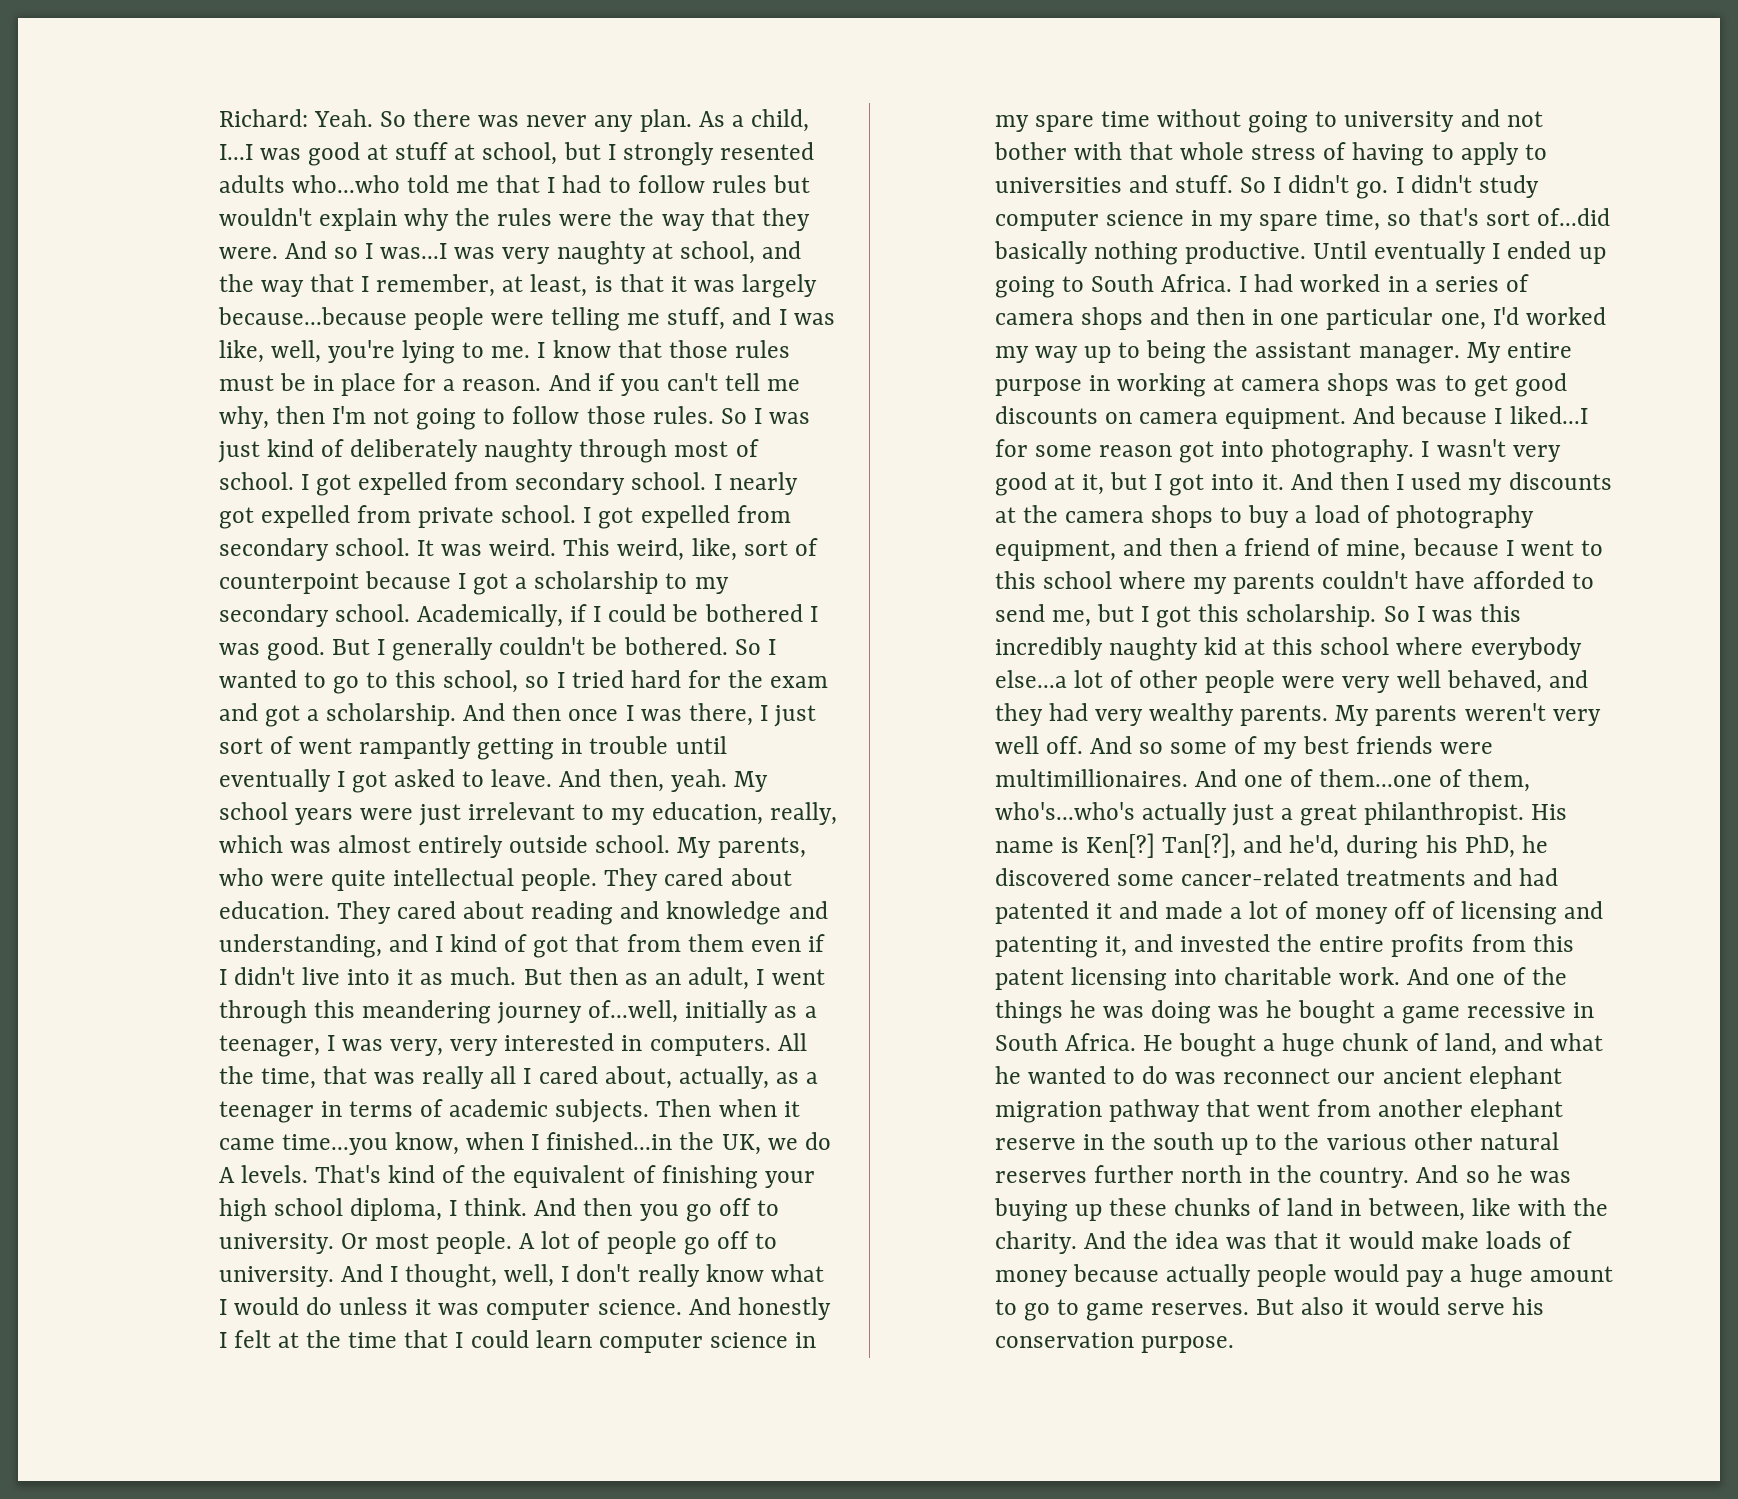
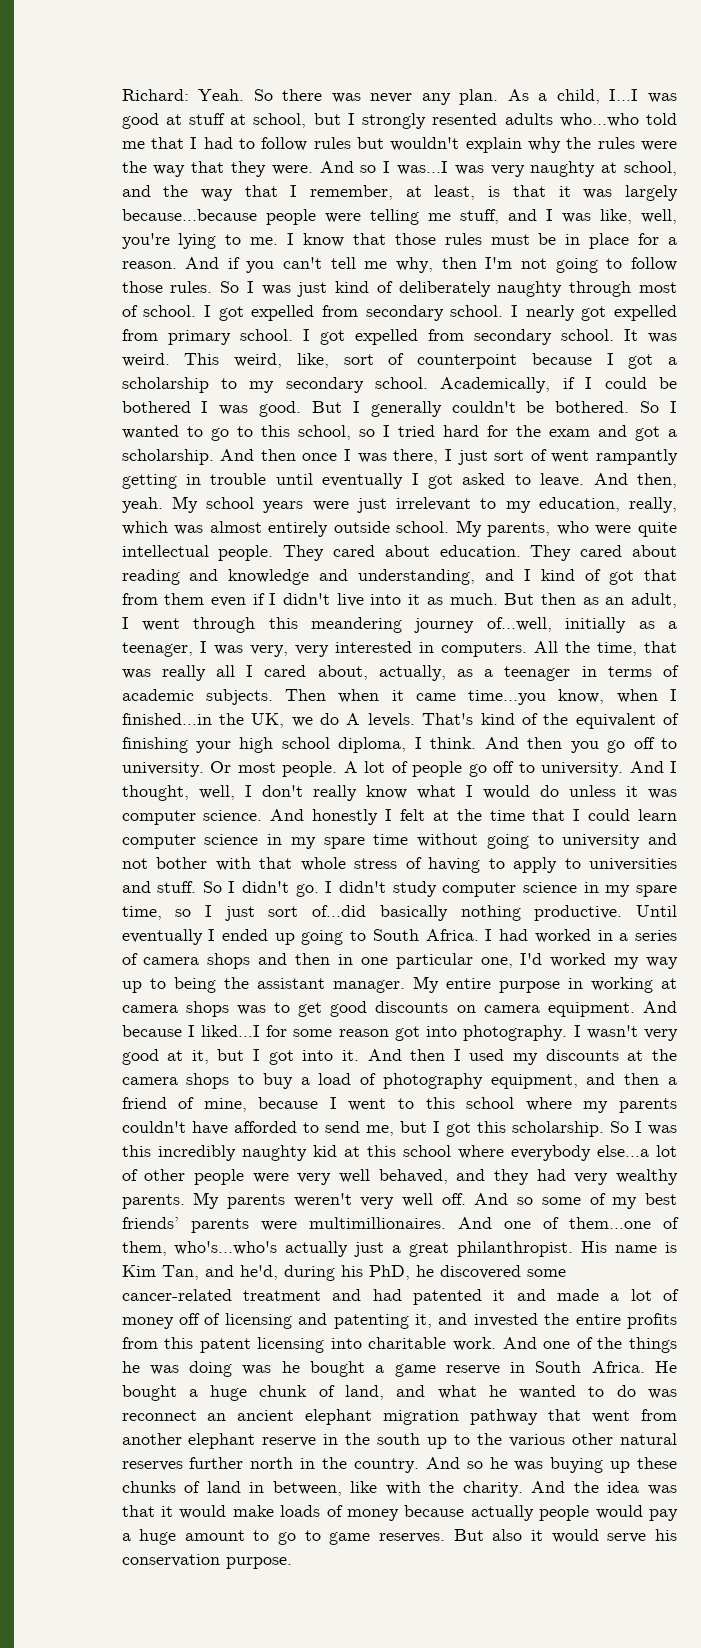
- I nearly got expelled from private school.
+ I nearly got expelled from primary school.
- I didn't study computer science in my spare time, so that's sort of...did basically nothing productive.
+ I didn't study computer science in my spare time, so I just sort of...did basically nothing productive.
- And so some of my best friends were multimillionaires.
+ And so some of my best friends’ parents were multimillionaires.
- His name is Ken[?] Tan[?], and he'd, during his PhD, he discovered some cancer-related treatments and had patented it and made a lot of money off of licensing and patenting it, and invested the entire profits from this patent licensing into charitable work.
+ His name is Kim Tan, and he'd, during his PhD, he discovered some cancer-related treatment and had patented it and made a lot of money off of licensing and patenting it, and invested the entire profits from this patent licensing into charitable work.
- And one of the things he was doing was he bought a game recessive in South Africa.
+ And one of the things he was doing was he bought a game reserve in South Africa.
- He bought a huge chunk of land, and what he wanted to do was reconnect our ancient elephant migration pathway that went from another elephant reserve in the south up to the various other natural reserves further north in the country.
+ He bought a huge chunk of land, and what he wanted to do was reconnect an ancient elephant migration pathway that went from another elephant reserve in the south up to the various other natural reserves further north in the country.

